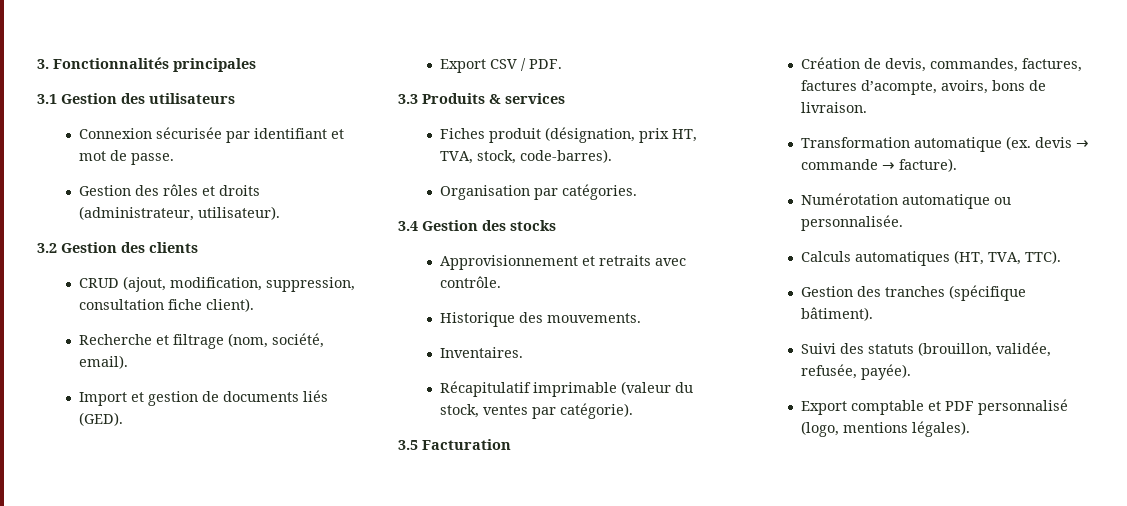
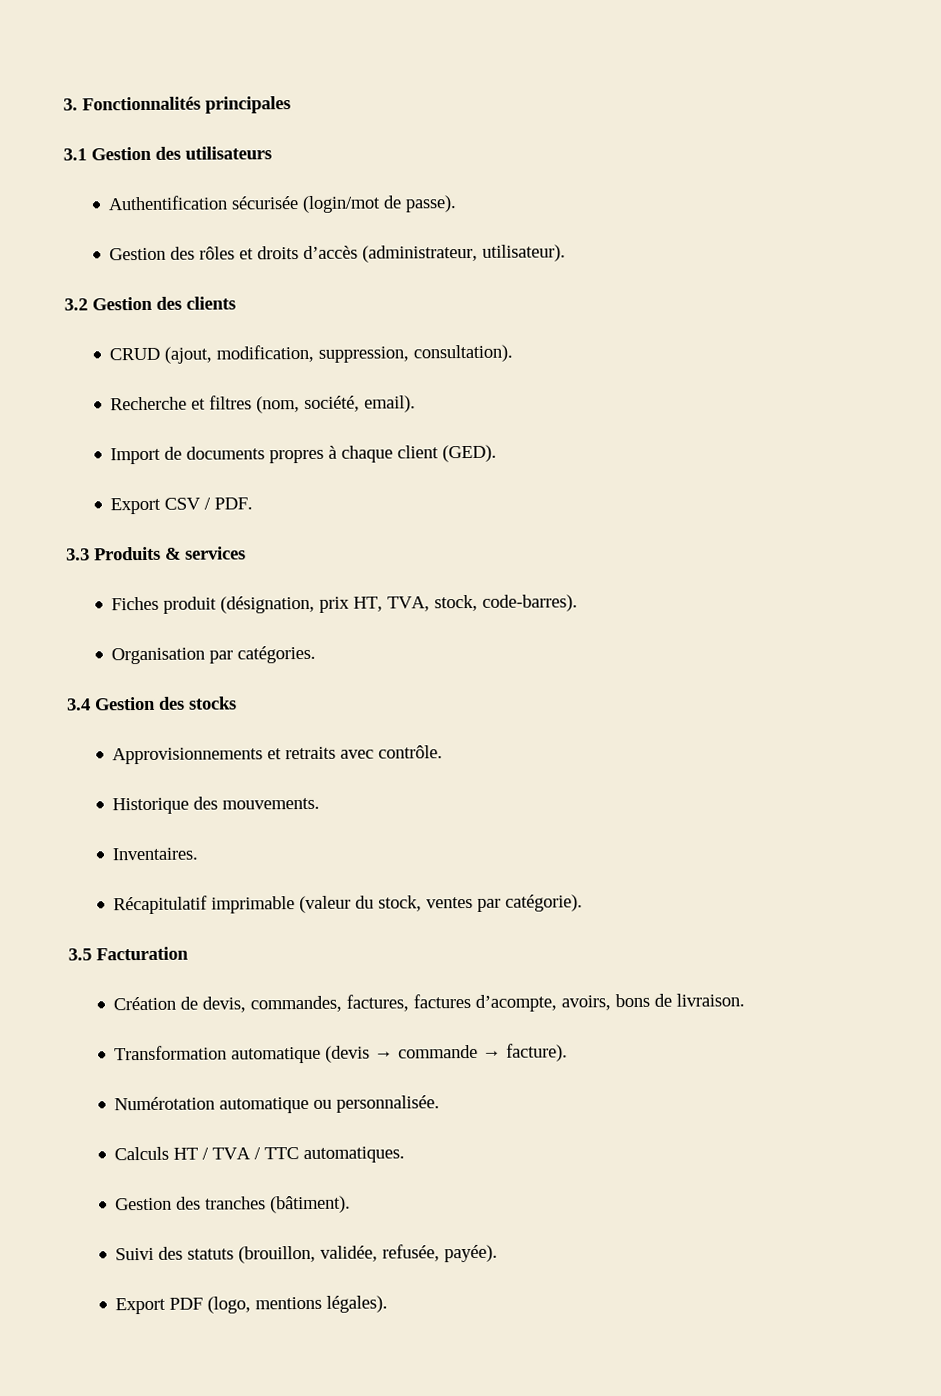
- Connexion sécurisée par identifiant et mot de passe.
+ Authentification sécurisée (login/mot de passe).
- Gestion des rôles et droits (administrateur, utilisateur).
+ Gestion des rôles et droits d’accès (administrateur, utilisateur).
- CRUD (ajout, modification, suppression, consultation fiche client).
+ CRUD (ajout, modification, suppression, consultation).
- Recherche et filtrage (nom, société, email).
+ Recherche et filtres (nom, société, email).
- Import et gestion de documents liés (GED).
+ Import de documents propres à chaque client (GED).
- Approvisionnement et retraits avec contrôle.
+ Approvisionnements et retraits avec contrôle.
- Transformation automatique (ex. devis → commande → facture).
+ Transformation automatique (devis → commande → facture).
- Calculs automatiques (HT, TVA, TTC).
+ Calculs HT / TVA / TTC automatiques.
- Gestion des tranches (spécifique bâtiment).
+ Gestion des tranches (bâtiment).
- Export comptable et PDF personnalisé (logo, mentions légales).
+ Export PDF (logo, mentions légales).

